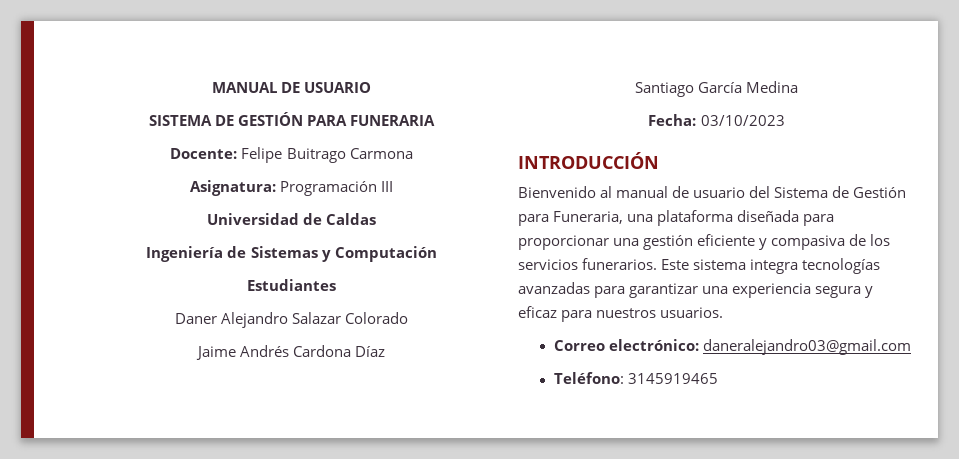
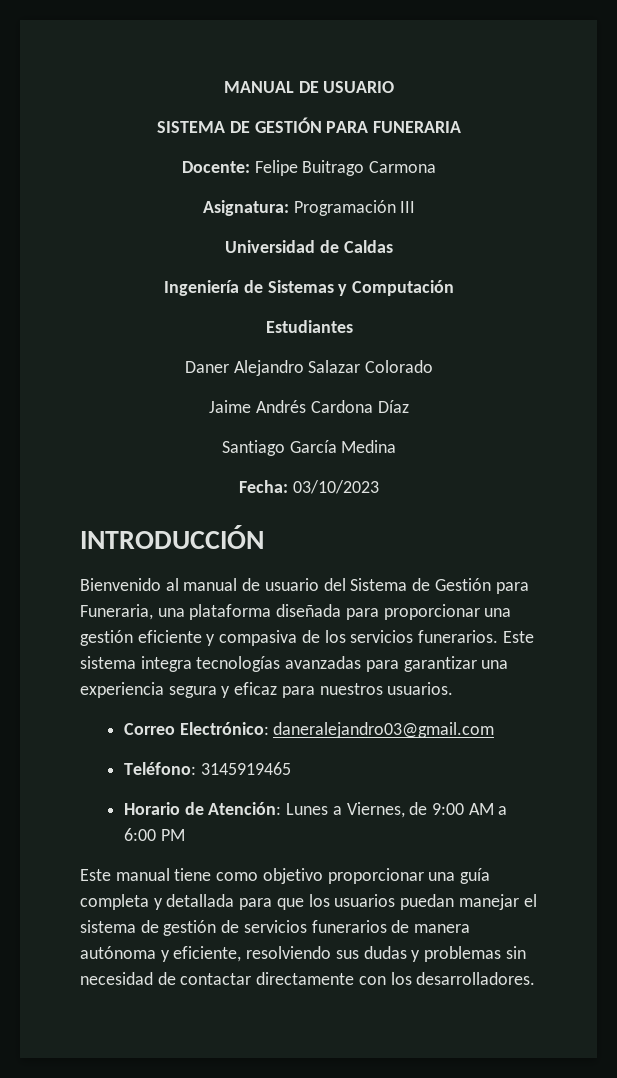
- Correo electrónico: daneralejandro03@gmail.com
+ Correo Electrónico: daneralejandro03@gmail.com
+ Horario de Atención: Lunes a Viernes, de 9:00 AM a 6:00 PM
+ Este manual tiene como objetivo proporcionar una guía completa y detallada para que los usuarios puedan manejar el sistema de gestión de servicios funerarios de manera autónoma y eficiente, resolviendo sus dudas y problemas sin necesidad de contactar directamente con los desarrolladores.

